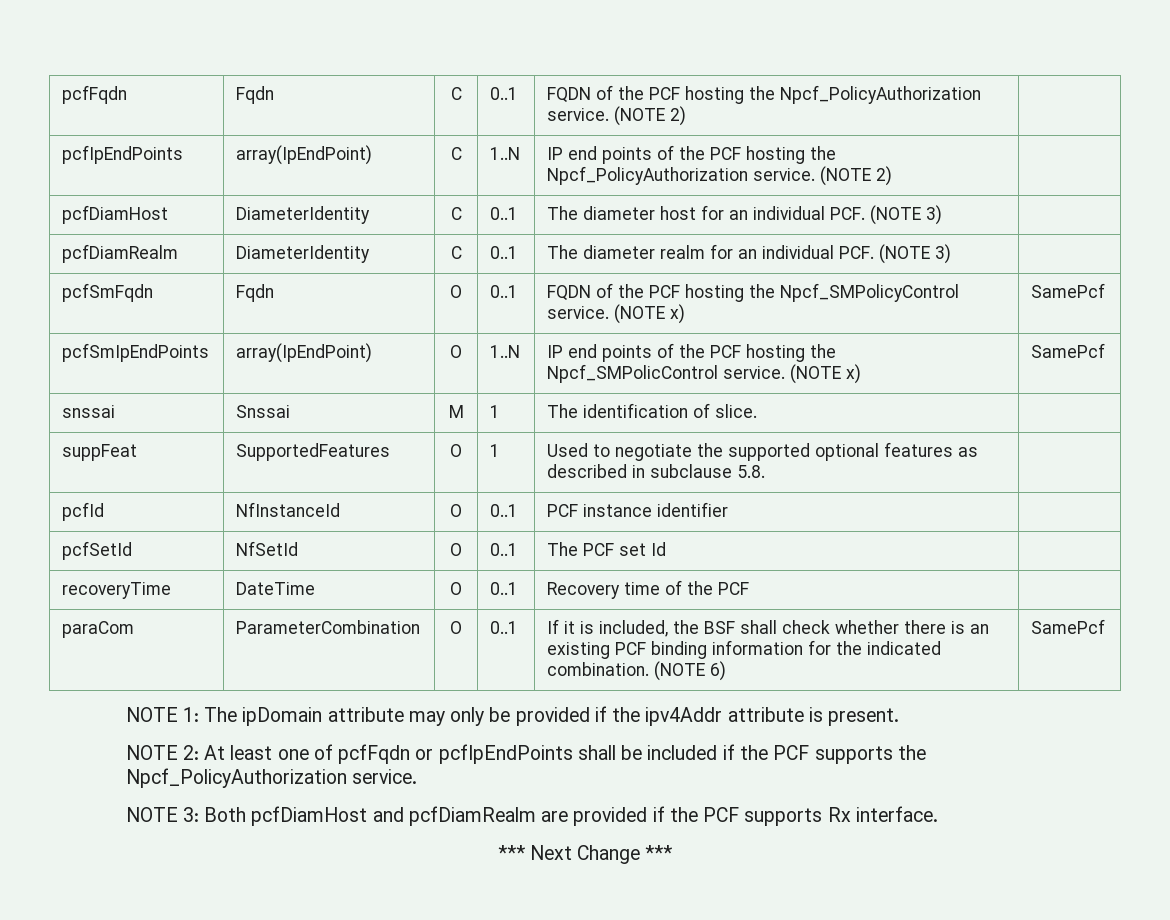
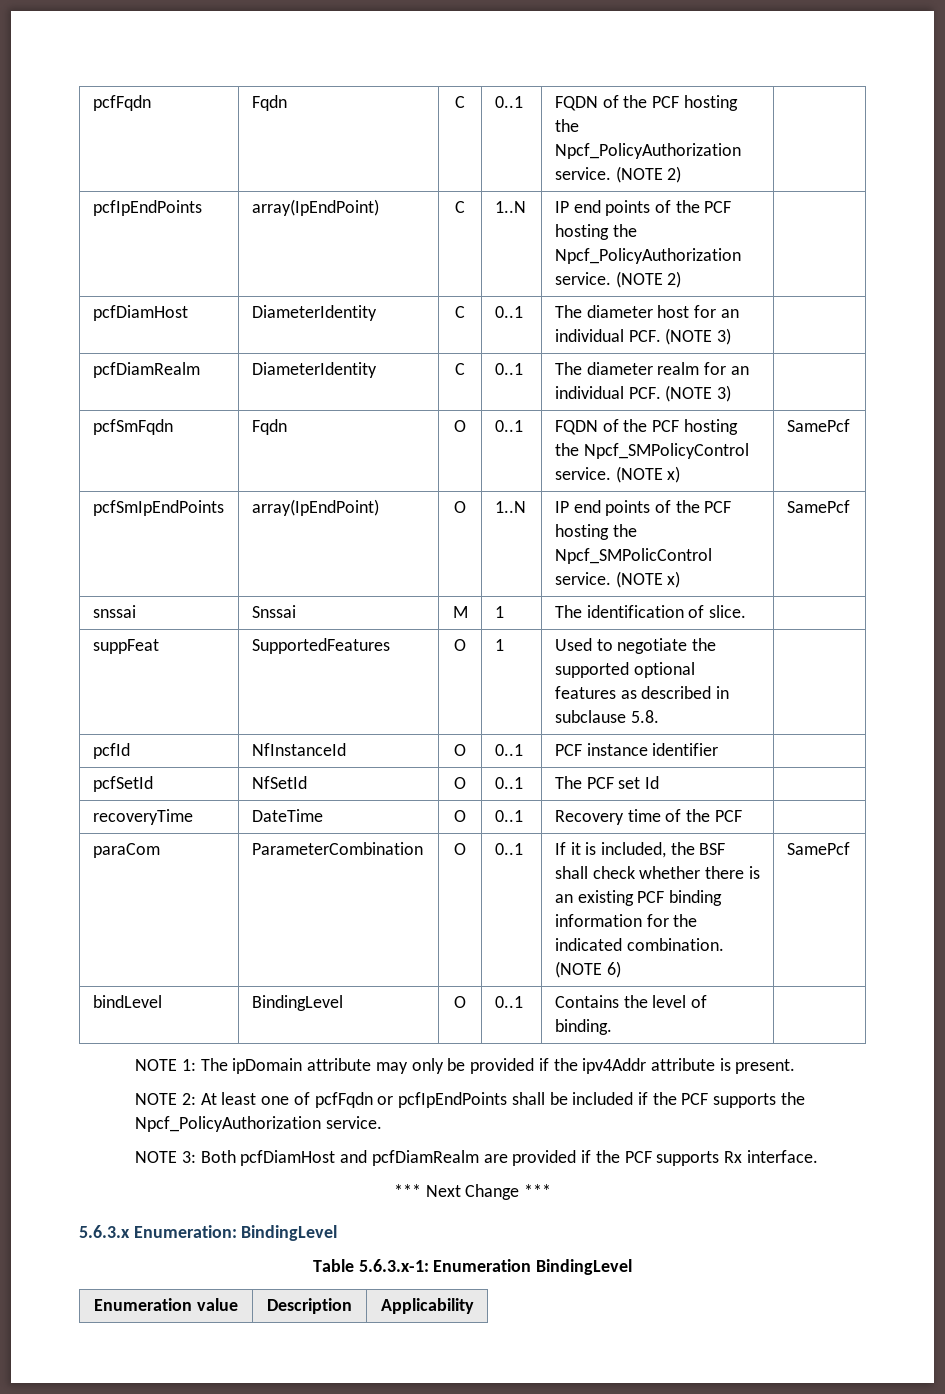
+ bindLevel | BindingLevel | O | 0..1 | Contains the level of binding. |
+ 5.6.3.x Enumeration: BindingLevel
+ Table 5.6.3.x-1: Enumeration BindingLevel
+ Enumeration value | Description | Applicability

